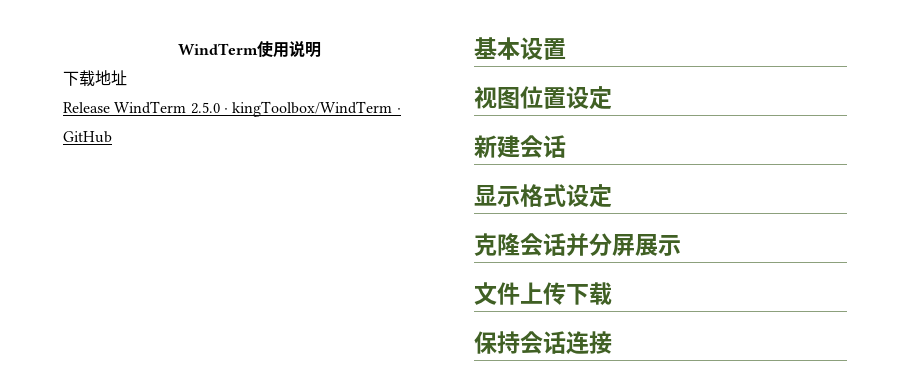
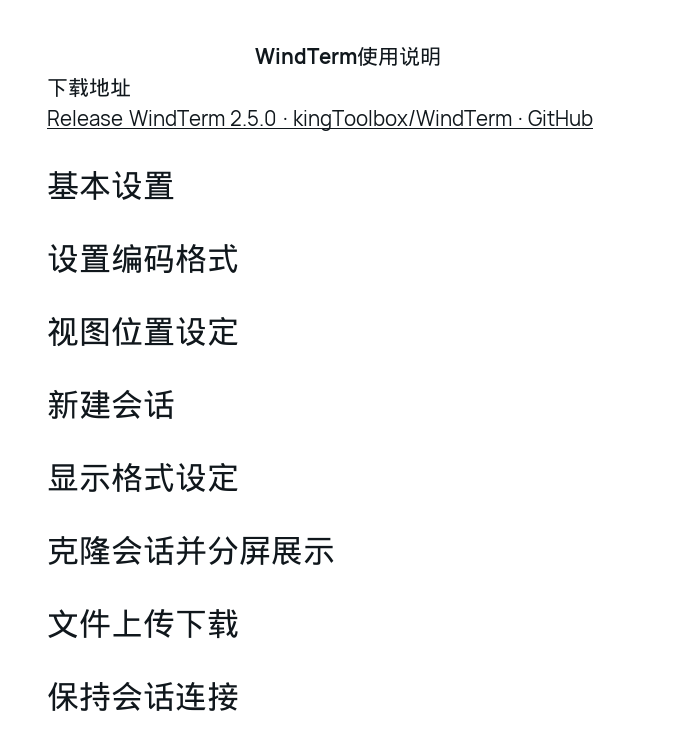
+ 设置编码格式

